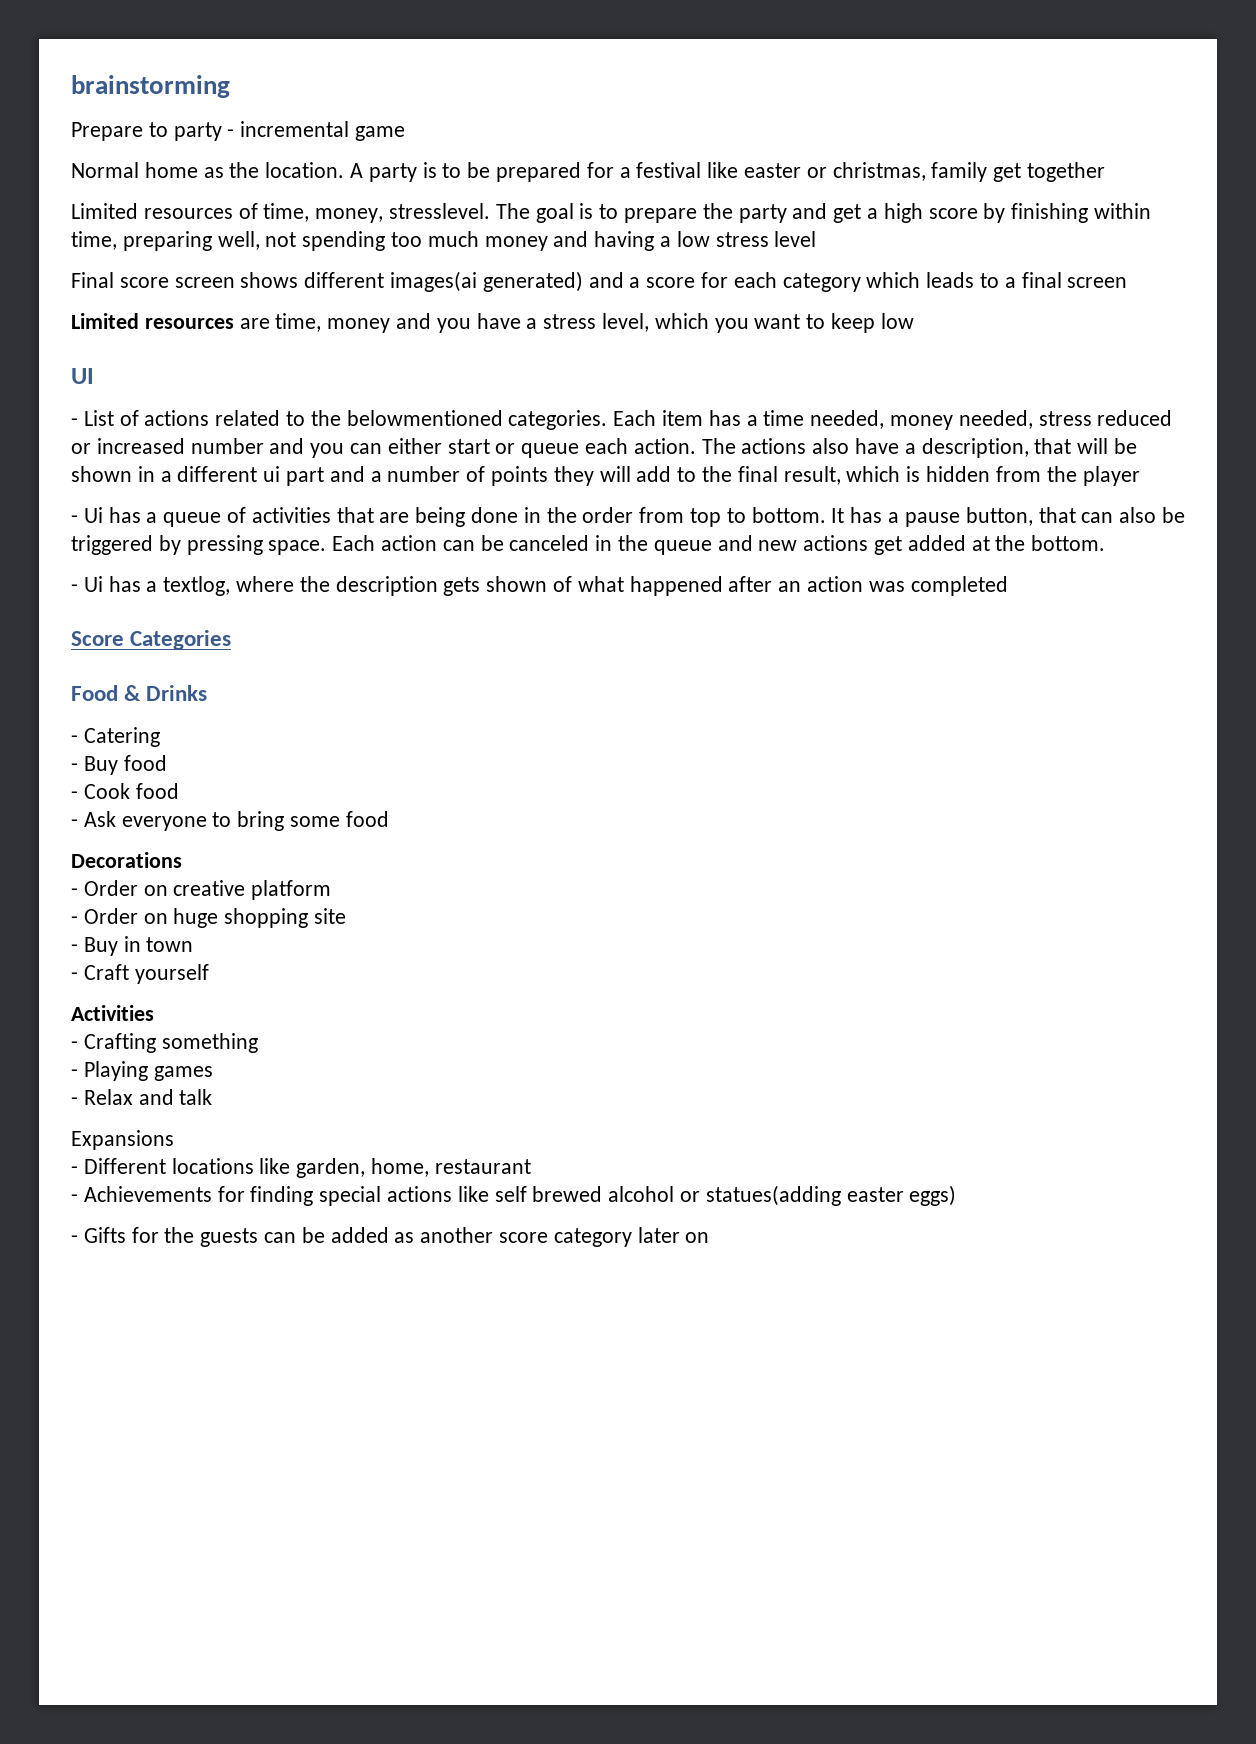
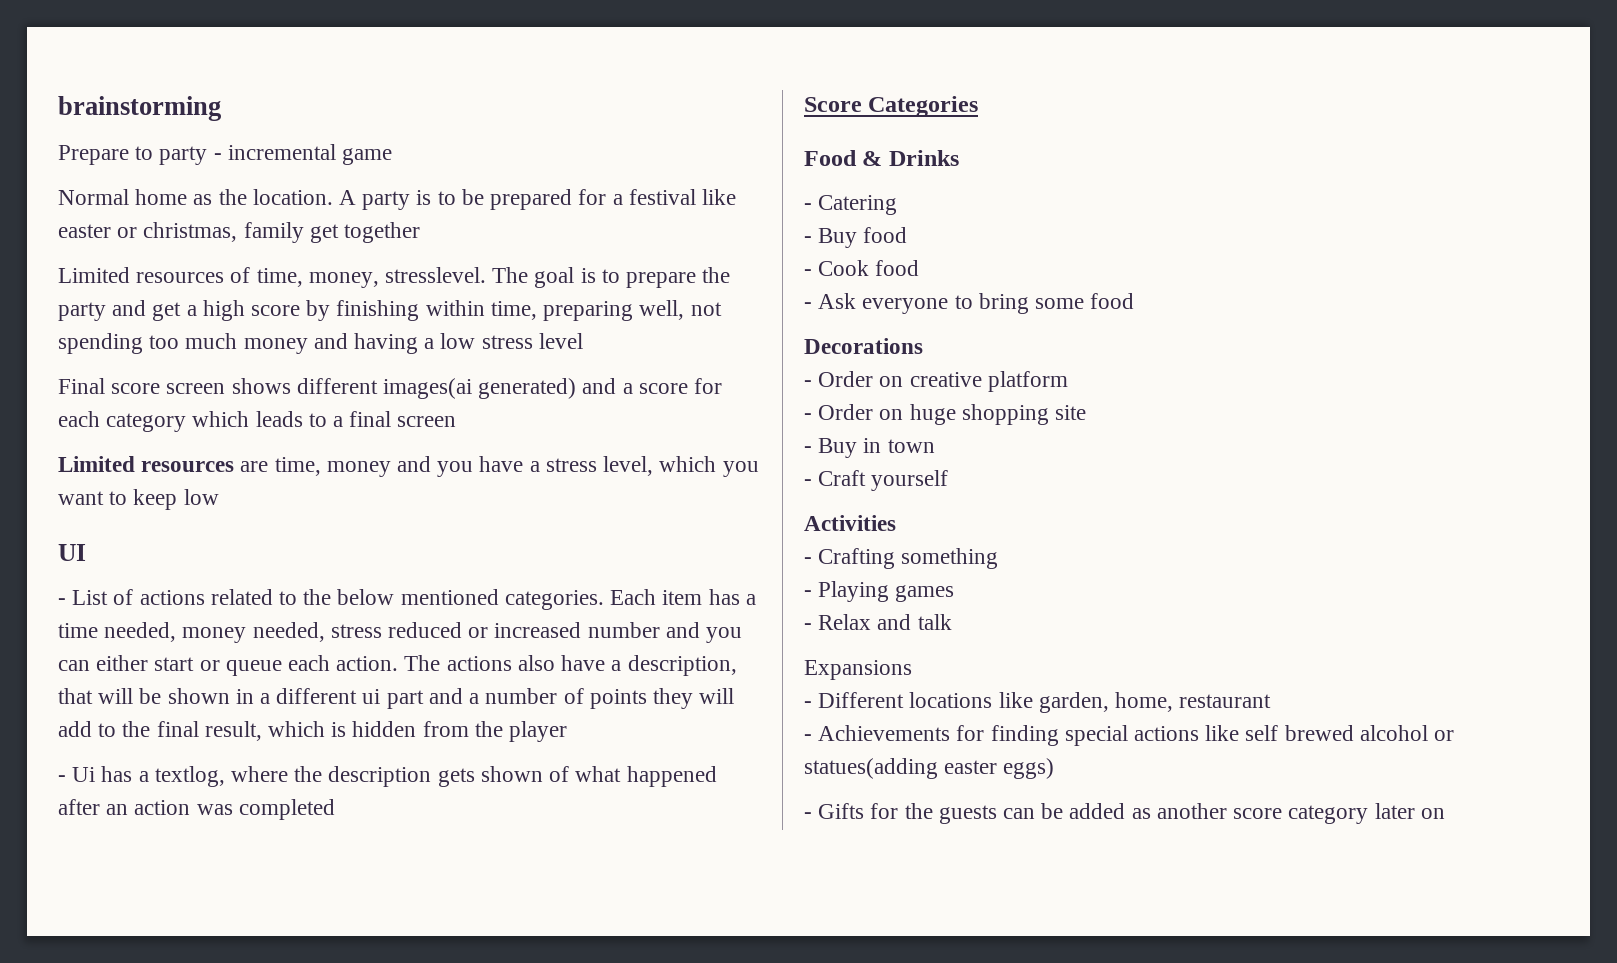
- - List of actions related to the belowmentioned categories.
+ - List of actions related to the below mentioned categories.
- - Ui has a queue of activities that are being done in the order from top to bottom. It has a pause button, that can also be triggered by pressing space. Each action can be canceled in the queue and new actions get added at the bottom.

